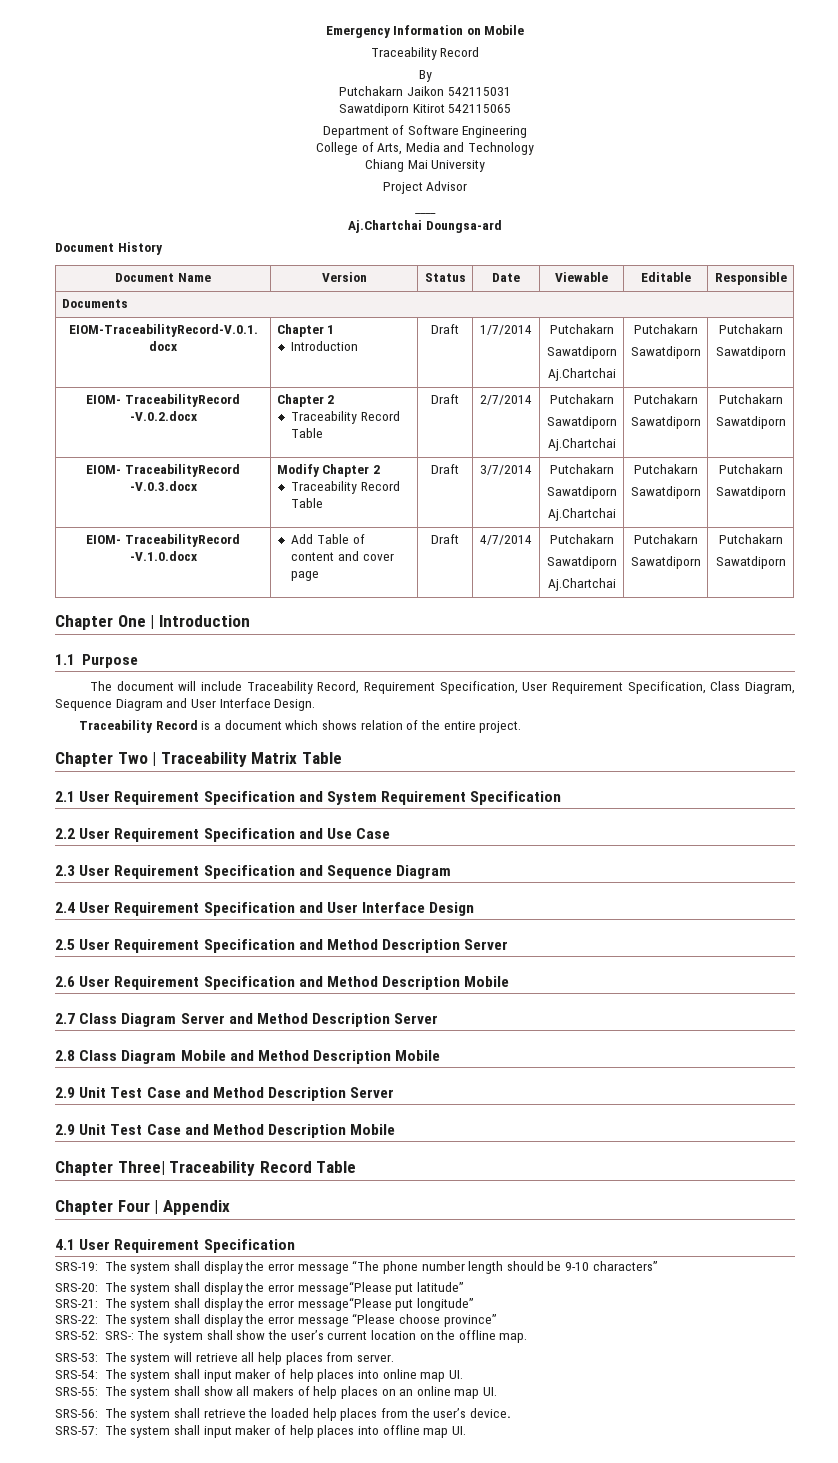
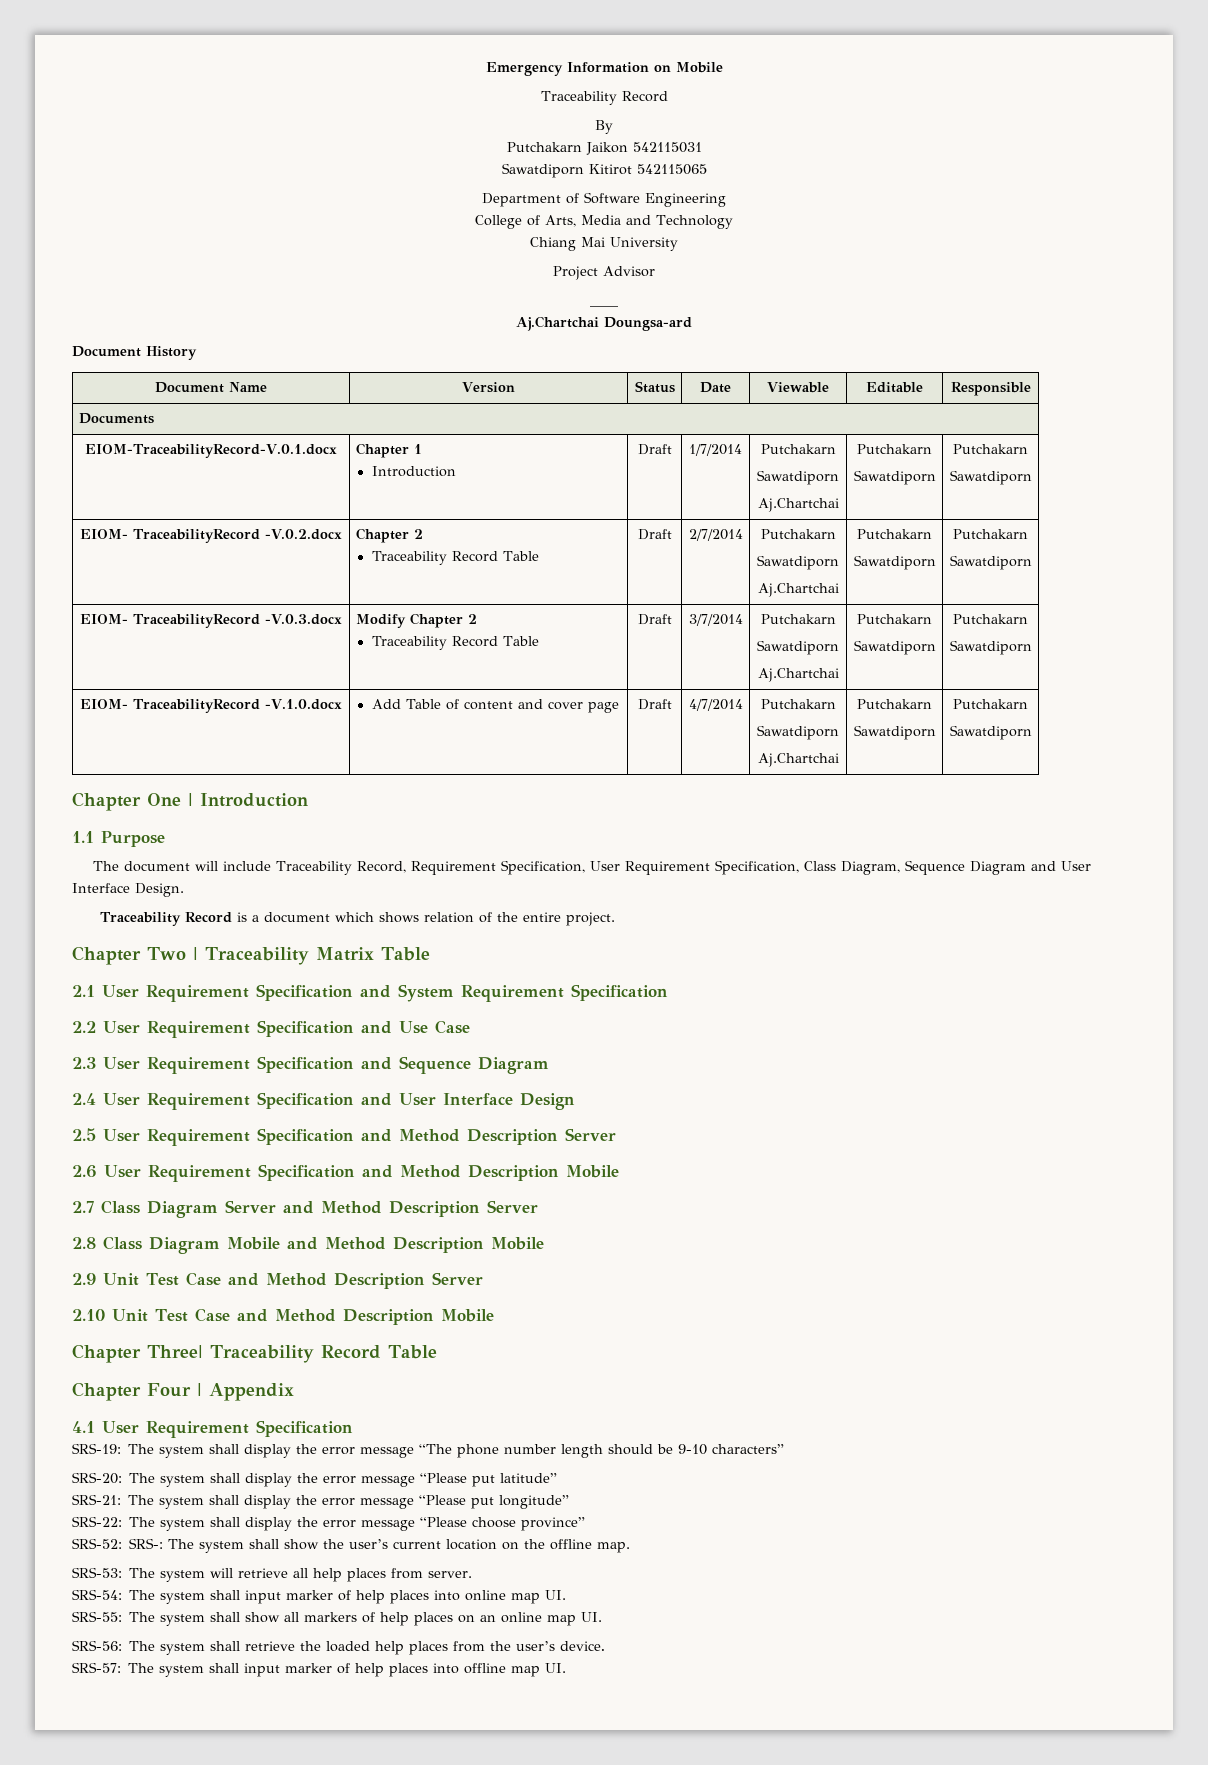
- 2.9 Unit Test Case and Method Description Mobile
+ 2.10 Unit Test Case and Method Description Mobile
- SRS-20: The system shall display the error message“Please put latitude”
+ SRS-20: The system shall display the error message “Please put latitude”
- SRS-21: The system shall display the error message“Please put longitude”
+ SRS-21: The system shall display the error message “Please put longitude”
- SRS-54: The system shall input maker of help places into online map UI.
+ SRS-54: The system shall input marker of help places into online map UI.
- SRS-55: The system shall show all makers of help places on an online map UI.
+ SRS-55: The system shall show all markers of help places on an online map UI.
- SRS-57: The system shall input maker of help places into offline map UI.
+ SRS-57: The system shall input marker of help places into offline map UI.

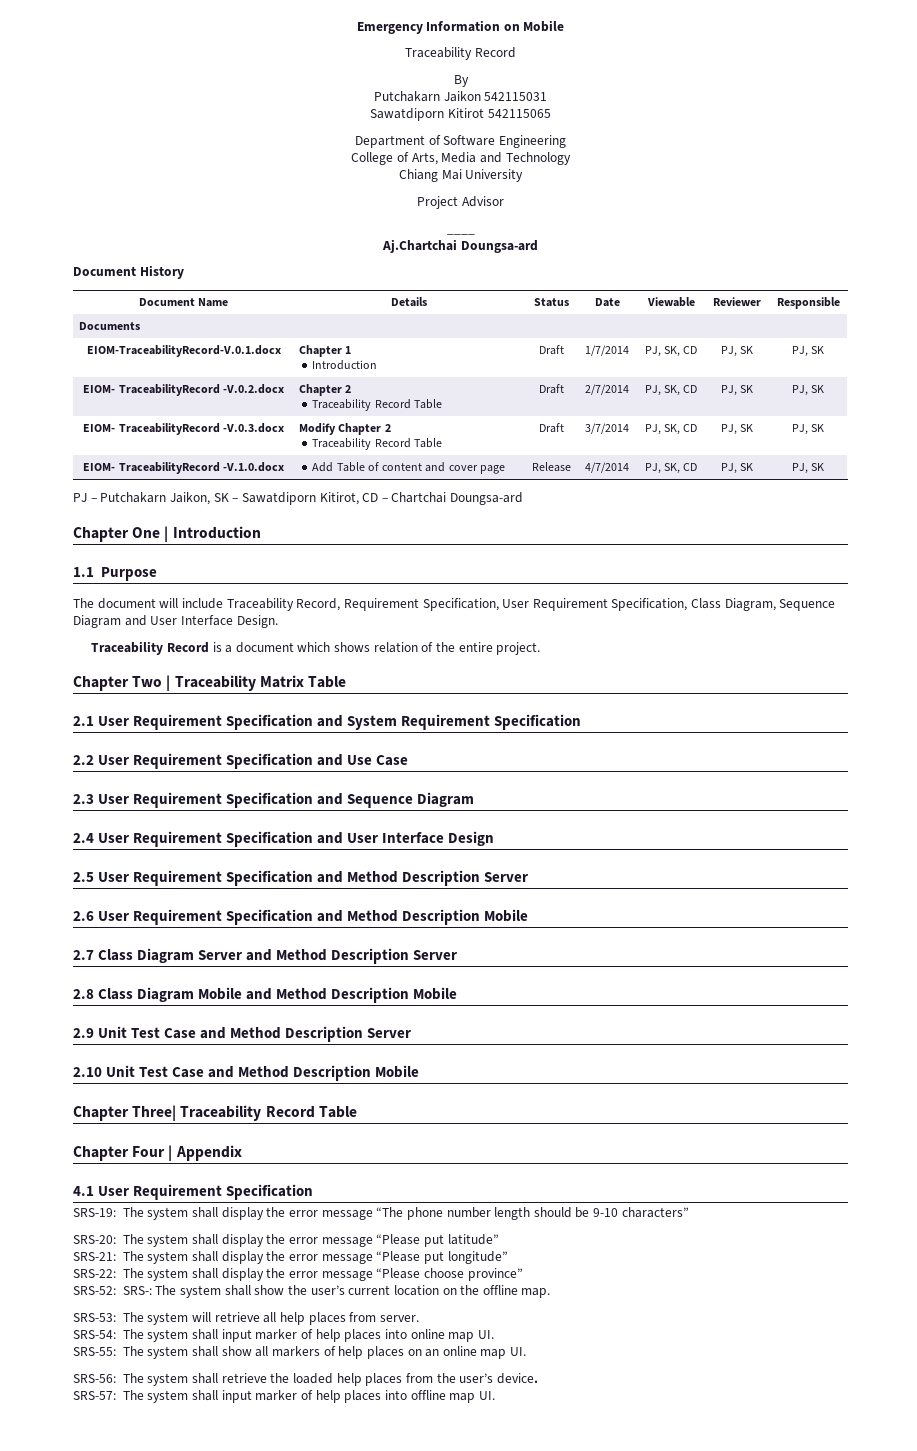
- Document Name | Version | Status | Date | Viewable | Editable | Responsible
+ Document Name | Details | Status | Date | Viewable | Reviewer | Responsible
  EIOM-TraceabilityRecord-V.0.1.docx | Chapter 1
- Introduction | Draft | 1/7/2014 | Putchakarn
- Sawatdiporn
- Aj.Chartchai | Putchakarn
- Sawatdiporn | Putchakarn
- Sawatdiporn
+ Introduction | Draft | 1/7/2014 | PJ, SK, CD | PJ, SK | PJ, SK
  EIOM- TraceabilityRecord -V.0.2.docx | Chapter 2
- Traceability Record Table | Draft | 2/7/2014 | Putchakarn
- Sawatdiporn
- Aj.Chartchai | Putchakarn
- Sawatdiporn | Putchakarn
- Sawatdiporn
+ Traceability Record Table | Draft | 2/7/2014 | PJ, SK, CD | PJ, SK | PJ, SK
  EIOM- TraceabilityRecord -V.0.3.docx | Modify Chapter 2
- Traceability Record Table | Draft | 3/7/2014 | Putchakarn
- Sawatdiporn
- Aj.Chartchai | Putchakarn
- Sawatdiporn | Putchakarn
- Sawatdiporn
+ Traceability Record Table | Draft | 3/7/2014 | PJ, SK, CD | PJ, SK | PJ, SK
- EIOM- TraceabilityRecord -V.1.0.docx | Add Table of content and cover page | Draft | 4/7/2014 | Putchakarn
- Sawatdiporn
- Aj.Chartchai | Putchakarn
- Sawatdiporn | Putchakarn
- Sawatdiporn
+ EIOM- TraceabilityRecord -V.1.0.docx | Add Table of content and cover page | Release | 4/7/2014 | PJ, SK, CD | PJ, SK | PJ, SK
+ PJ – Putchakarn Jaikon, SK – Sawatdiporn Kitirot, CD – Chartchai Doungsa-ard

